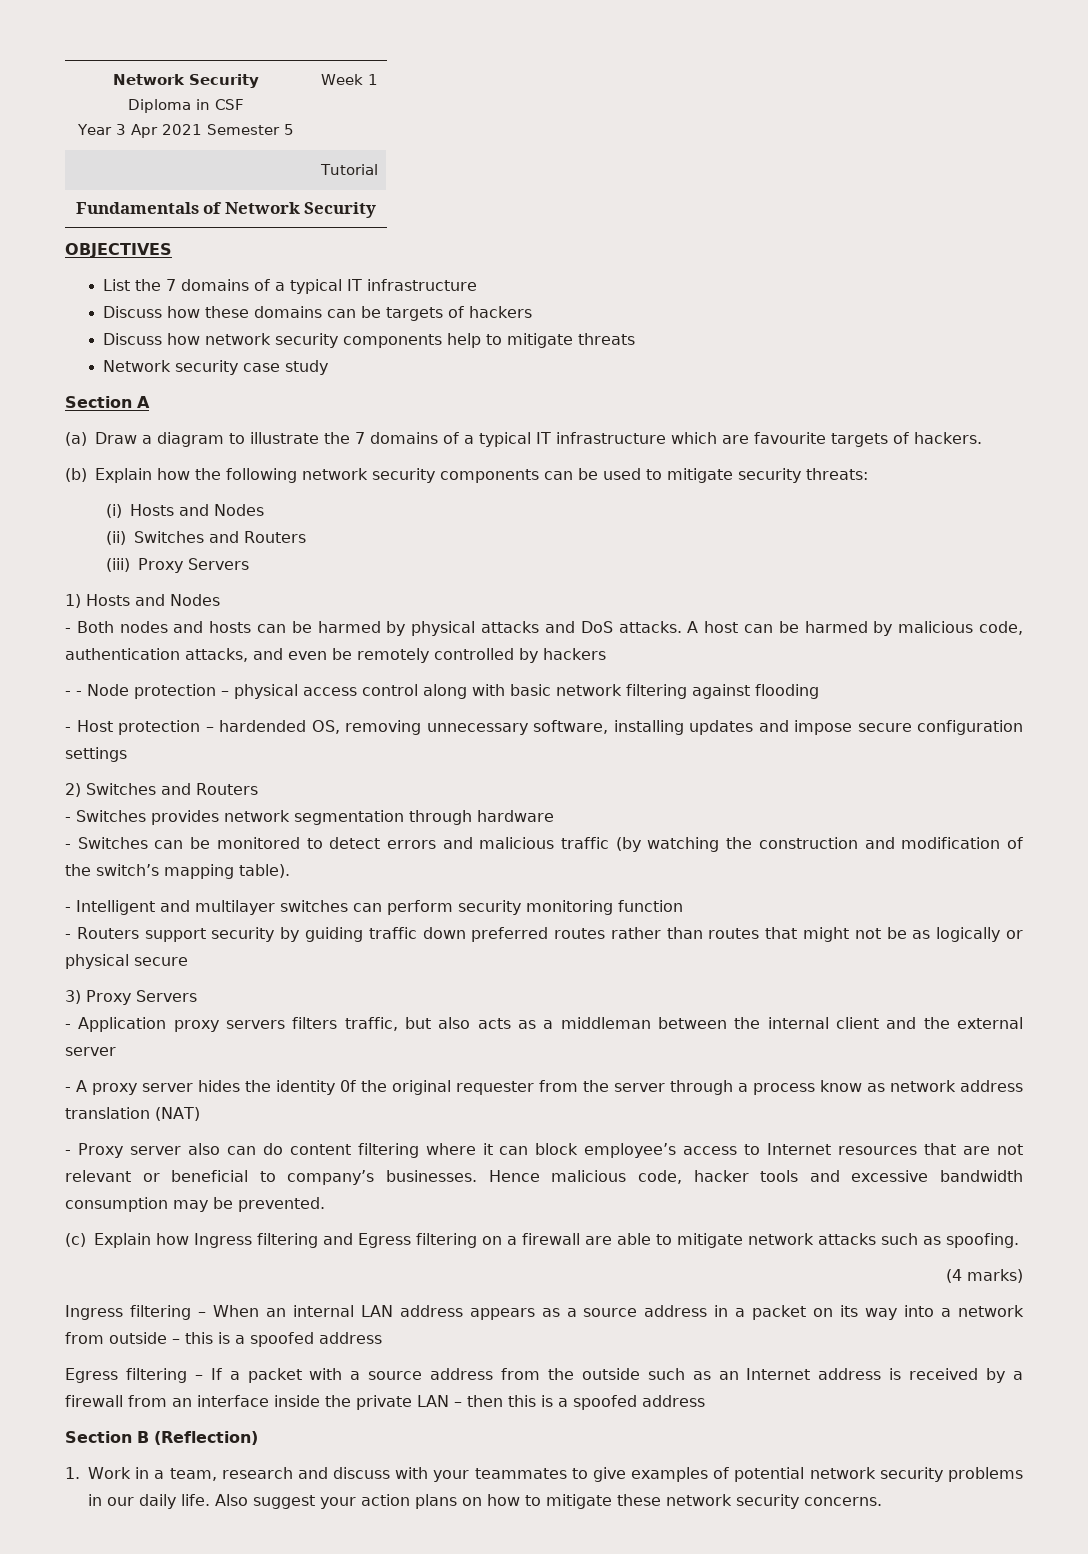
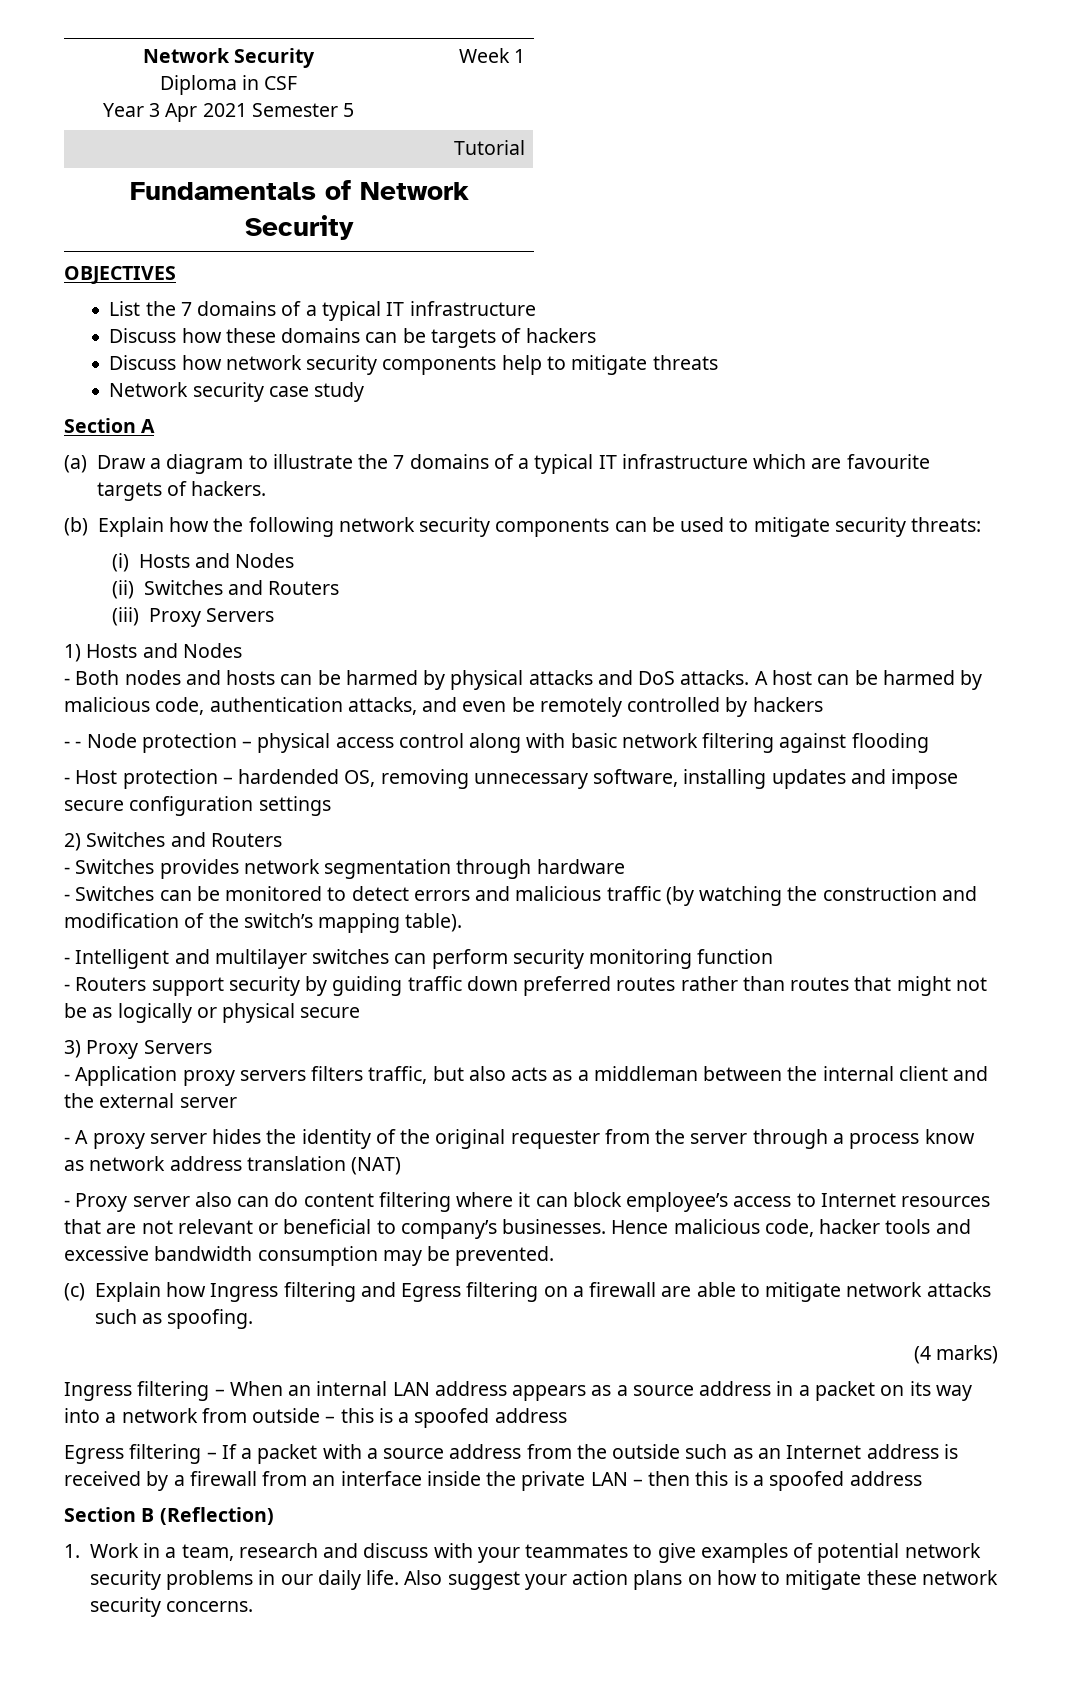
- - A proxy server hides the identity 0f the original requester from the server through a process know as network address translation (NAT)
+ - A proxy server hides the identity of the original requester from the server through a process know as network address translation (NAT)

